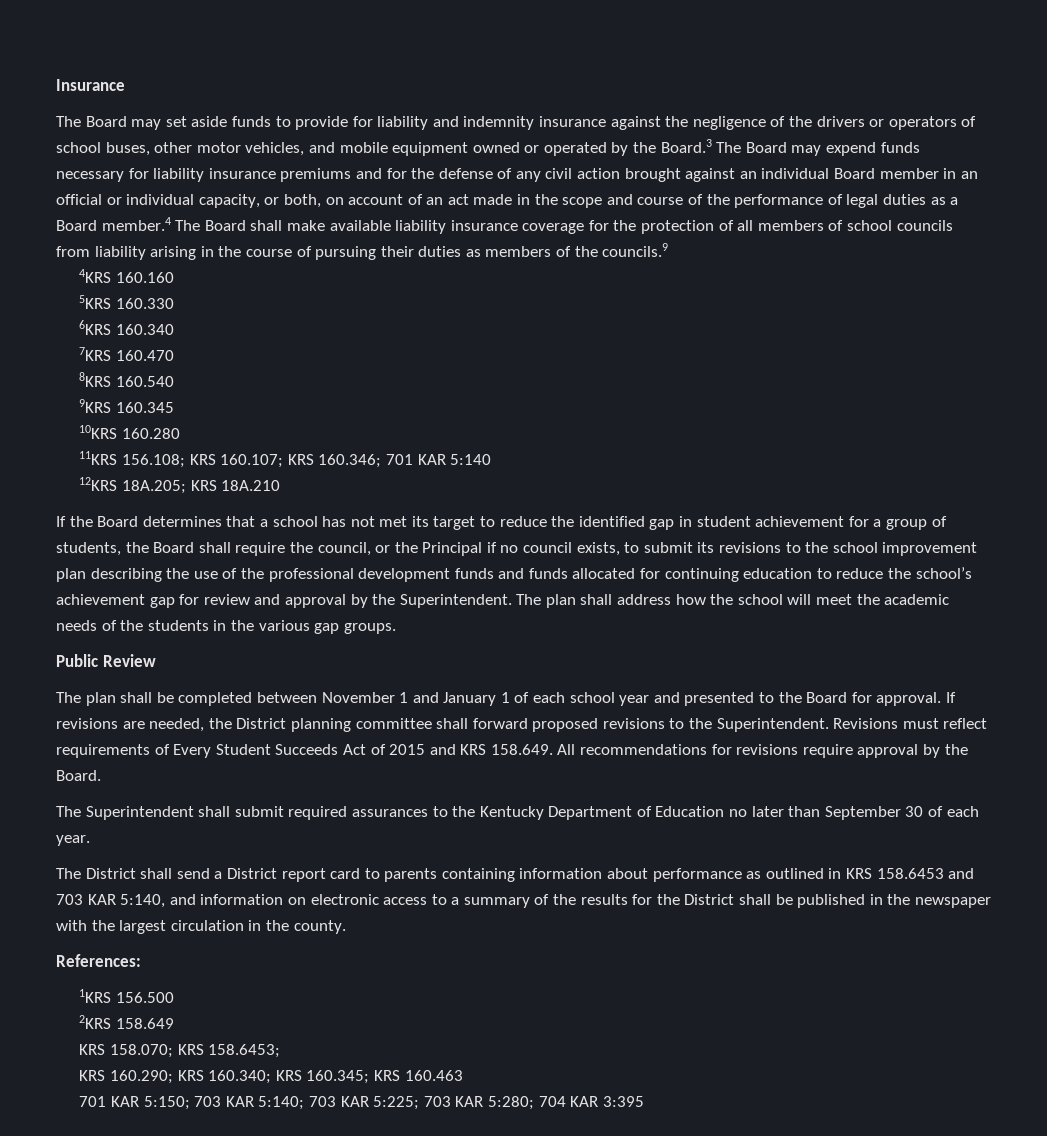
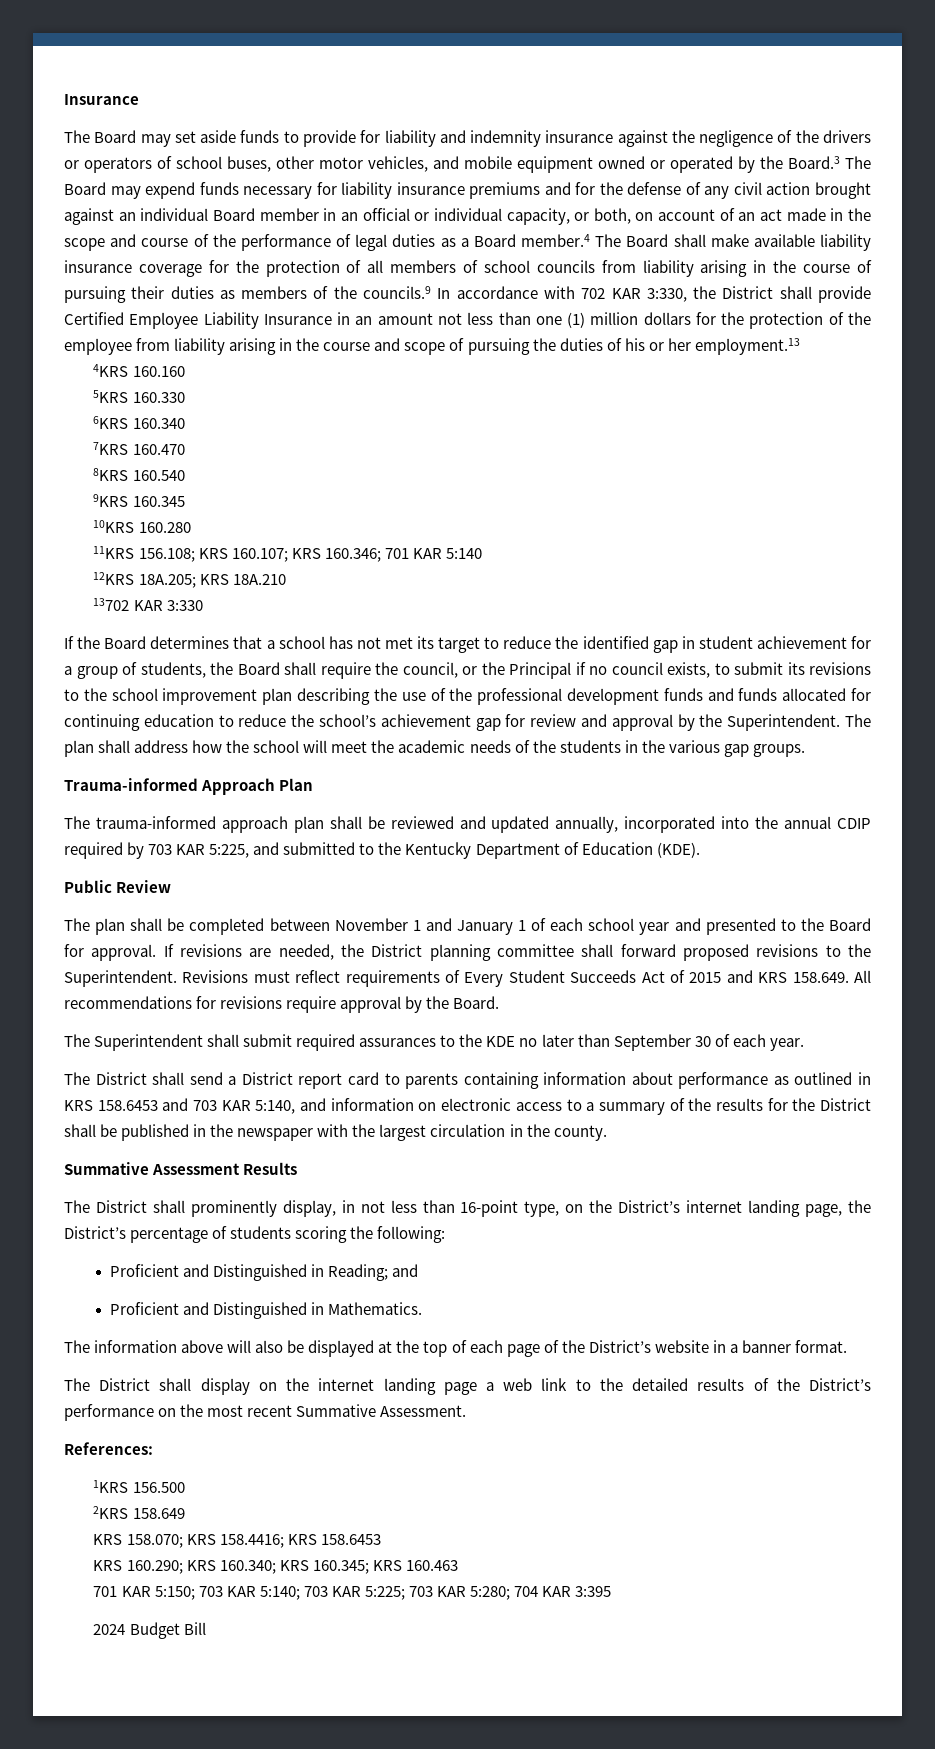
- The Board may set aside funds to provide for liability and indemnity insurance against the negligence of the drivers or operators of school buses, other motor vehicles, and mobile equipment owned or operated by the Board.3 The Board may expend funds necessary for liability insurance premiums and for the defense of any civil action brought against an individual Board member in an official or individual capacity, or both, on account of an act made in the scope and course of the performance of legal duties as a Board member.4 The Board shall make available liability insurance coverage for the protection of all members of school councils from liability arising in the course of pursuing their duties as members of the councils.9
+ The Board may set aside funds to provide for liability and indemnity insurance against the negligence of the drivers or operators of school buses, other motor vehicles, and mobile equipment owned or operated by the Board.3 The Board may expend funds necessary for liability insurance premiums and for the defense of any civil action brought against an individual Board member in an official or individual capacity, or both, on account of an act made in the scope and course of the performance of legal duties as a Board member.4 The Board shall make available liability insurance coverage for the protection of all members of school councils from liability arising in the course of pursuing their duties as members of the councils.9 In accordance with 702 KAR 3:330, the District shall provide Certified Employee Liability Insurance in an amount not less than one (1) million dollars for the protection of the employee from liability arising in the course and scope of pursuing the duties of his or her employment.13
+ 13702 KAR 3:330
+ Trauma-informed Approach Plan
+ The trauma-informed approach plan shall be reviewed and updated annually, incorporated into the annual CDIP required by 703 KAR 5:225, and submitted to the Kentucky Department of Education (KDE).
- The Superintendent shall submit required assurances to the Kentucky Department of Education no later than September 30 of each year.
+ The Superintendent shall submit required assurances to the KDE no later than September 30 of each year.
+ Summative Assessment Results
+ The District shall prominently display, in not less than 16-point type, on the District’s internet landing page, the District’s percentage of students scoring the following:
+ Proficient and Distinguished in Reading; and
+ Proficient and Distinguished in Mathematics.
+ The information above will also be displayed at the top of each page of the District’s website in a banner format.
+ The District shall display on the internet landing page a web link to the detailed results of the District’s performance on the most recent Summative Assessment.
- KRS 158.070; KRS 158.6453;
+ KRS 158.070; KRS 158.4416; KRS 158.6453
+ 2024 Budget Bill

